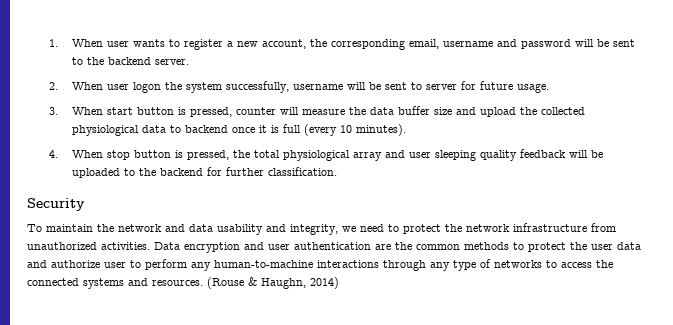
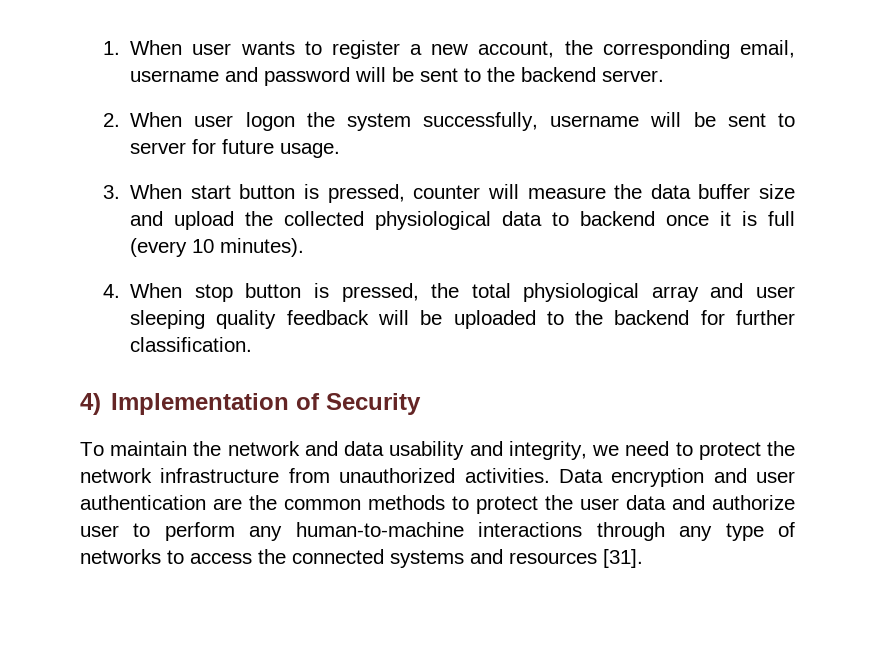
- Security
+ 4) Implementation of Security
- Data encryption and user authentication are the common methods to protect the user data and authorize user to perform any human-to-machine interactions through any type of networks to access the connected systems and resources. (Rouse & Haughn, 2014)
+ Data encryption and user authentication are the common methods to protect the user data and authorize user to perform any human-to-machine interactions through any type of networks to access the connected systems and resources [31].

